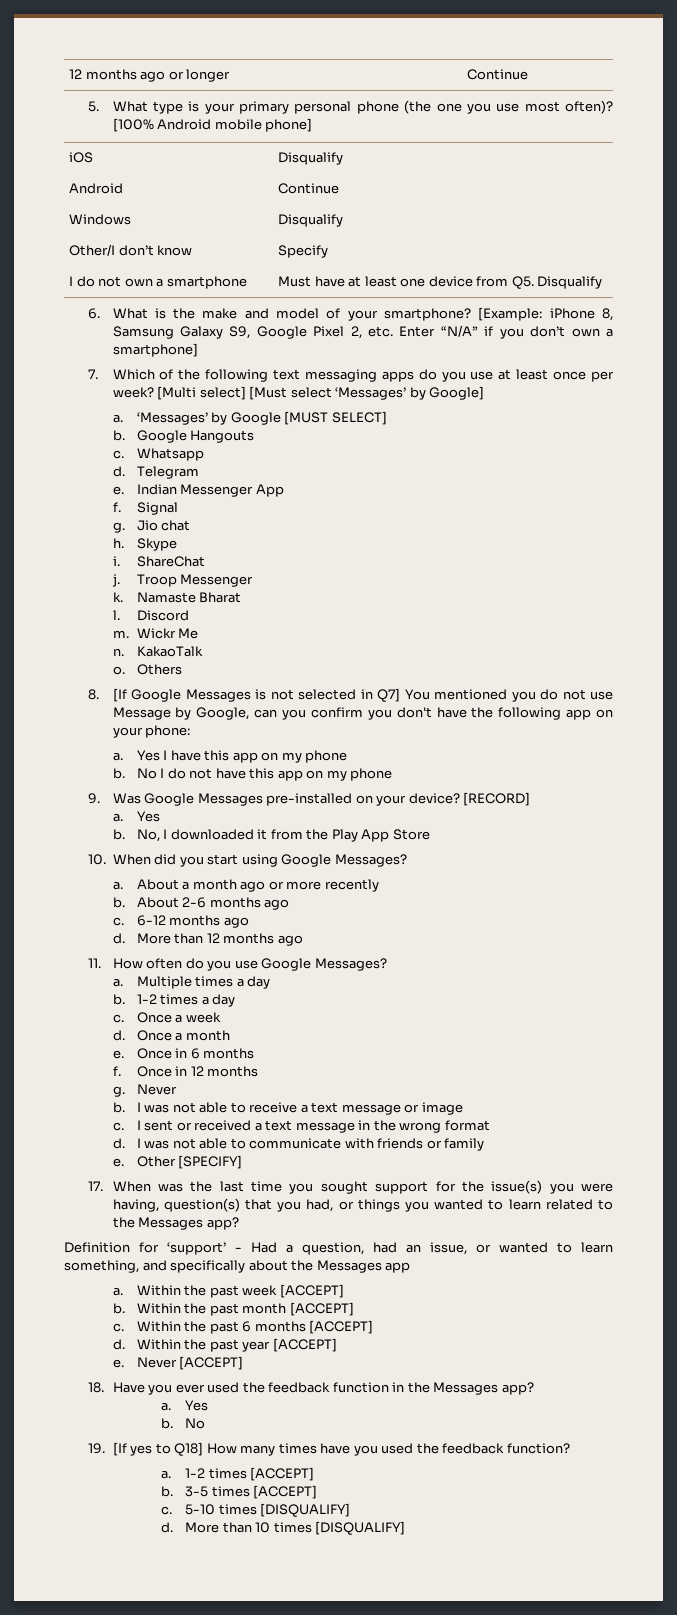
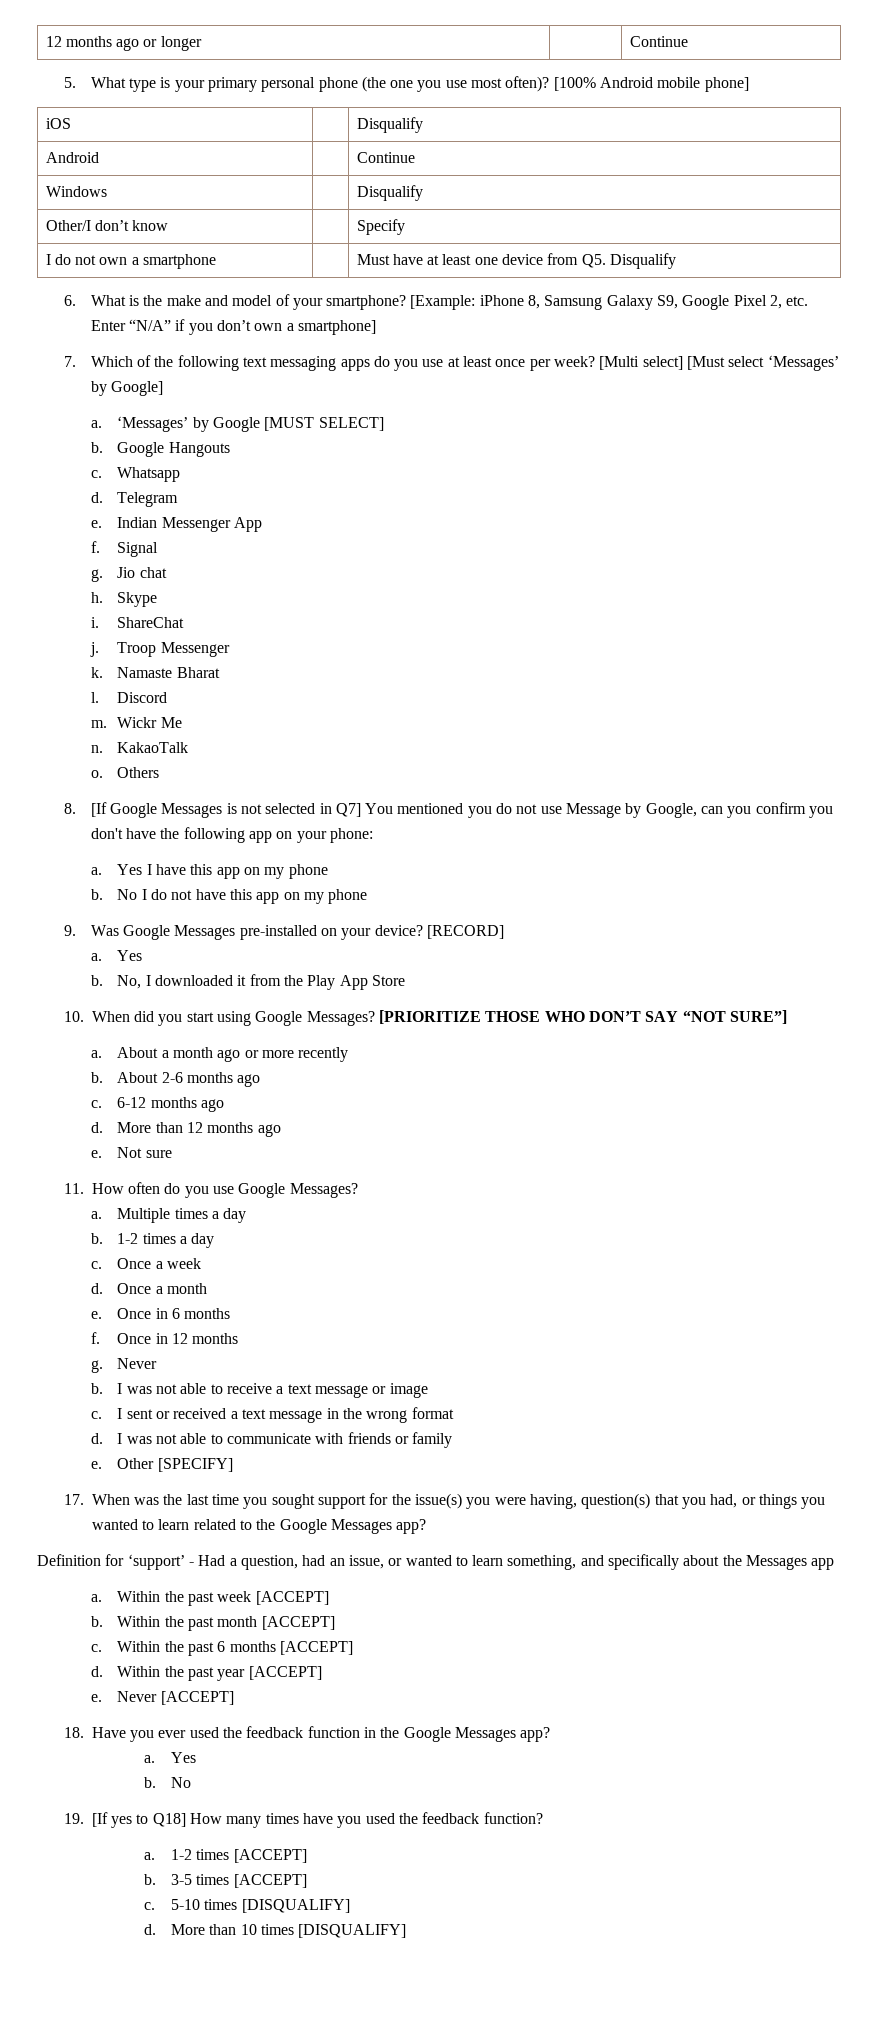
+ [PRIORITIZE THOSE WHO DON’T SAY “NOT SURE”]
+ e. Not sure
- 17. When was the last time you sought support for the issue(s) you were having, question(s) that you had, or things you wanted to learn related to the Messages app?
+ 17. When was the last time you sought support for the issue(s) you were having, question(s) that you had, or things you wanted to learn related to the Google Messages app?
- 18. Have you ever used the feedback function in the Messages app?
+ 18. Have you ever used the feedback function in the Google Messages app?

